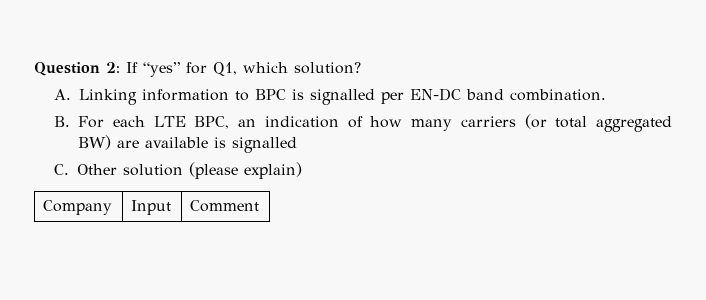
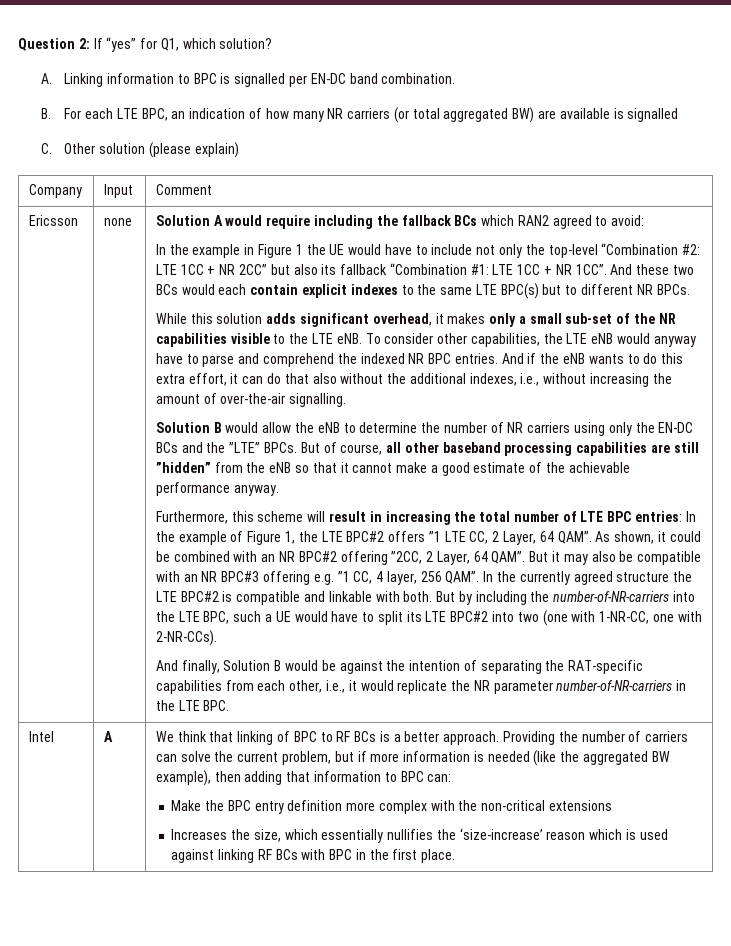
- B. For each LTE BPC, an indication of how many carriers (or total aggregated BW) are available is signalled
+ B. For each LTE BPC, an indication of how many NR carriers (or total aggregated BW) are available is signalled
+ Ericsson | none | Solution A would require including the fallback BCs which RAN2 agreed to avoid:
+ In the example in Figure 1 the UE would have to include not only the top-level “Combination #2: LTE 1CC + NR 2CC” but also its fallback “Combination #1: LTE 1CC + NR 1CC”. And these two BCs would each contain explicit indexes to the same LTE BPC(s) but to different NR BPCs.
+ While this solution adds significant overhead, it makes only a small sub-set of the NR capabilities visible to the LTE eNB. To consider other capabilities, the LTE eNB would anyway have to parse and comprehend the indexed NR BPC entries. And if the eNB wants to do this extra effort, it can do that also without the additional indexes, i.e., without increasing the amount of over-the-air signalling.
+ Solution B would allow the eNB to determine the number of NR carriers using only the EN-DC BCs and the ”LTE” BPCs. But of course, all other baseband processing capabilities are still ”hidden” from the eNB so that it cannot make a good estimate of the achievable performance anyway.
+ Furthermore, this scheme will result in increasing the total number of LTE BPC entries: In the example of Figure 1, the LTE BPC#2 offers ”1 LTE CC, 2 Layer, 64 QAM”. As shown, it could be combined with an NR BPC#2 offering ”2CC, 2 Layer, 64 QAM”. But it may also be compatible with an NR BPC#3 offering e.g. ”1 CC, 4 layer, 256 QAM”. In the currently agreed structure the LTE BPC#2 is compatible and linkable with both. But by including the number-of-NR-carriers into the LTE BPC, such a UE would have to split its LTE BPC#2 into two (one with 1-NR-CC, one with 2-NR-CCs).
+ And finally, Solution B would be against the intention of separating the RAT-specific capabilities from each other, i.e., it would replicate the NR parameter number-of-NR-carriers in the LTE BPC.
+ Intel | A | We think that linking of BPC to RF BCs is a better approach. Providing the number of carriers can solve the current problem, but if more information is needed (like the aggregated BW example), then adding that information to BPC can:
+ Make the BPC entry definition more complex with the non-critical extensions
+ Increases the size, which essentially nullifies the ‘size-increase’ reason which is used against linking RF BCs with BPC in the first place.

